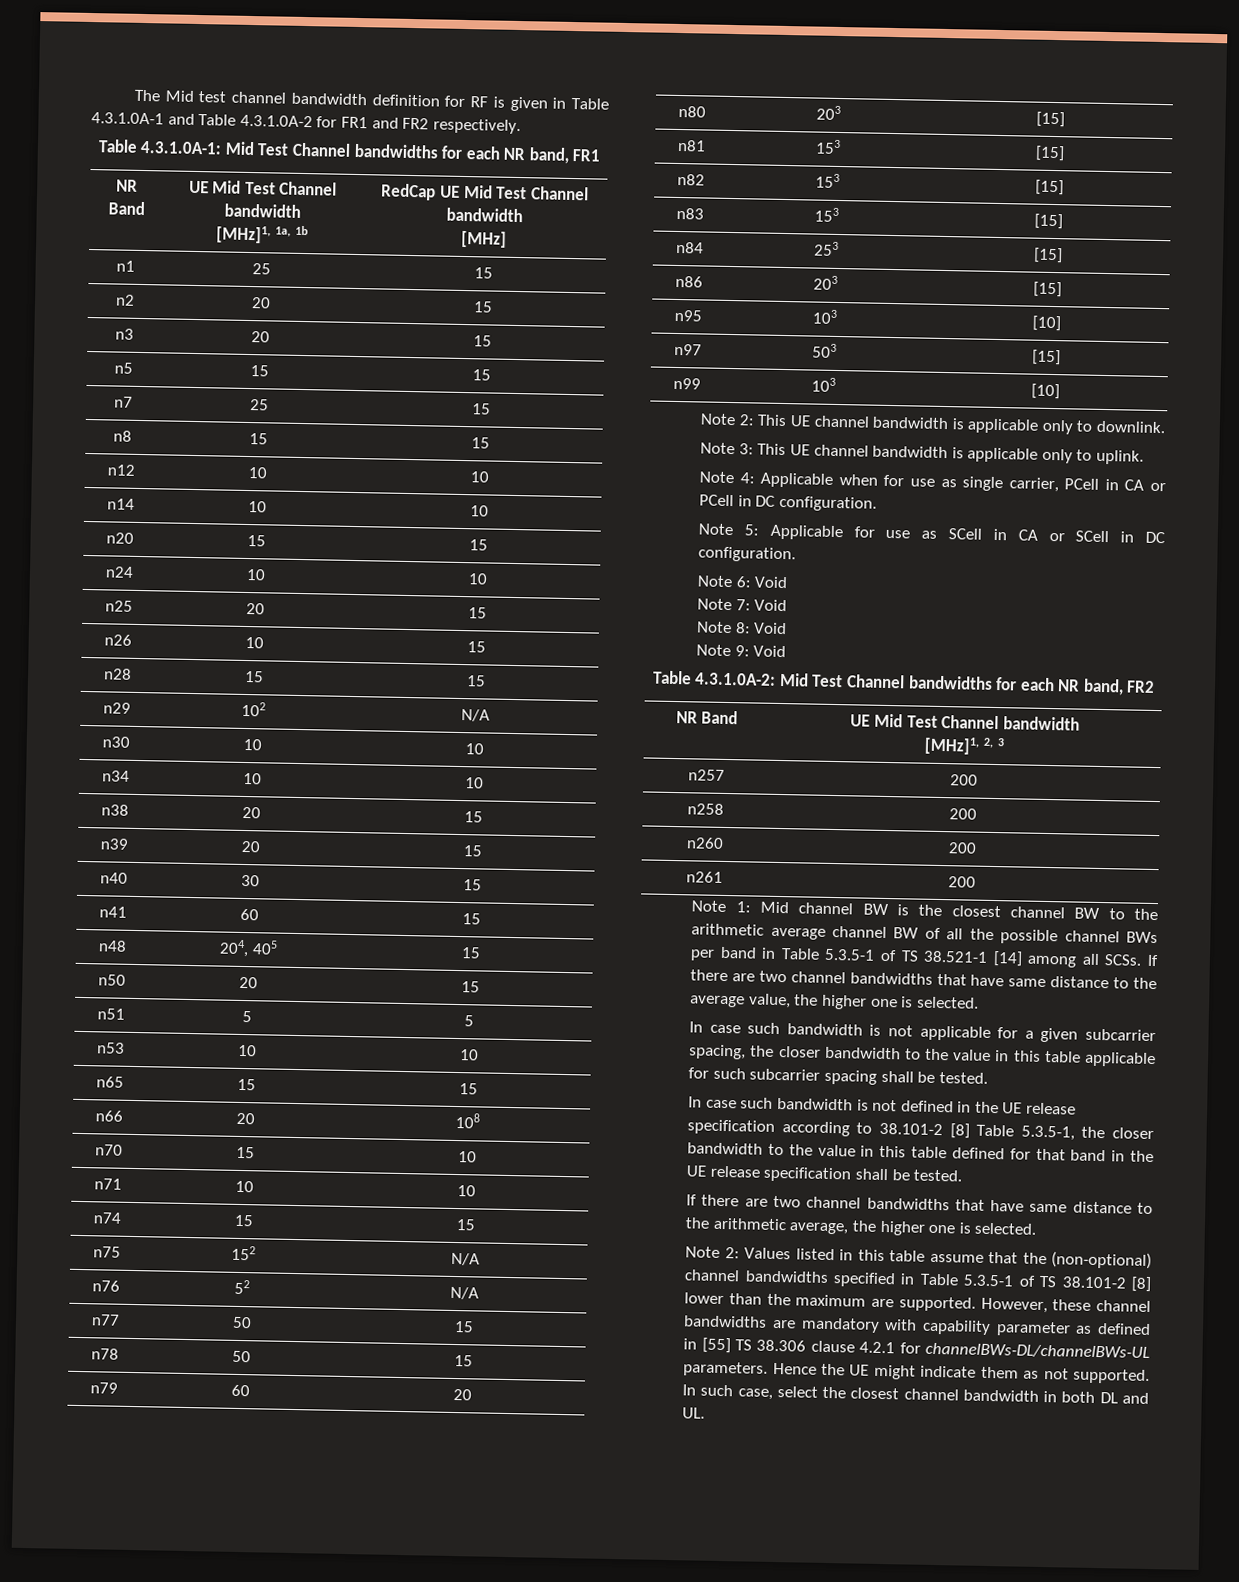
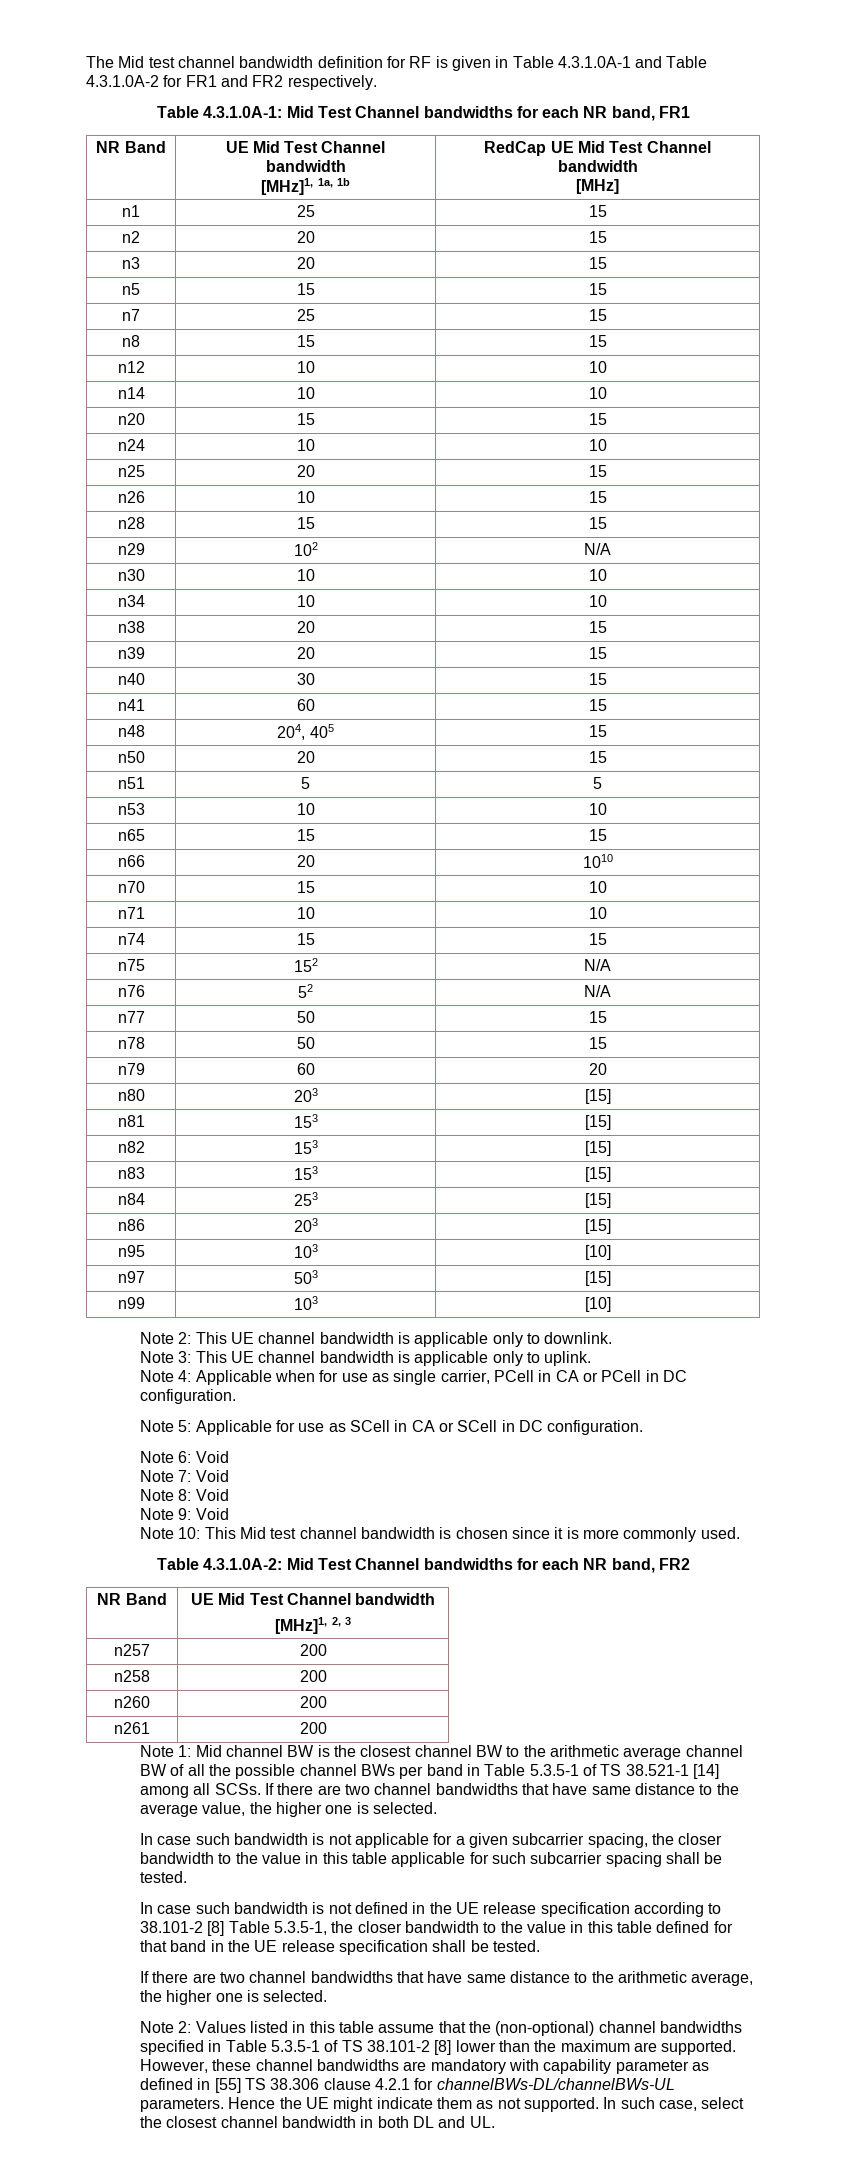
- n66 | 20 | 108
+ n66 | 20 | 1010
+ Note 10: This Mid test channel bandwidth is chosen since it is more commonly used.

